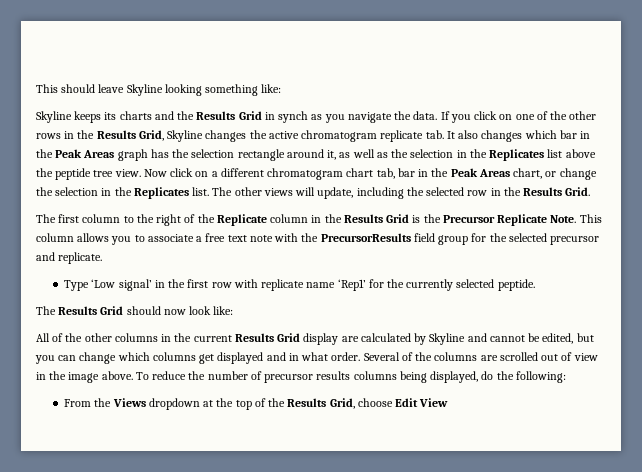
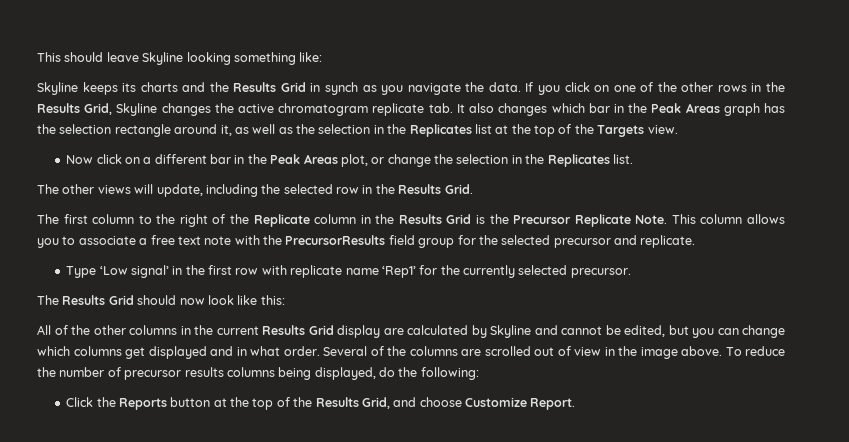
- If you click on one of the other rows in the Results Grid, Skyline changes the active chromatogram replicate tab. It also changes which bar in the Peak Areas graph has the selection rectangle around it, as well as the selection in the Replicates list above the peptide tree view. Now click on a different chromatogram chart tab, bar in the Peak Areas chart, or change the selection in the Replicates list. The other views will update, including the selected row in the Results Grid.
+ If you click on one of the other rows in the Results Grid, Skyline changes the active chromatogram replicate tab. It also changes which bar in the Peak Areas graph has the selection rectangle around it, as well as the selection in the Replicates list at the top of the Targets view.
+ Now click on a different bar in the Peak Areas plot, or change the selection in the Replicates list.
+ The other views will update, including the selected row in the Results Grid.
- Type ‘Low signal’ in the first row with replicate name ‘Rep1’ for the currently selected peptide.
+ Type ‘Low signal’ in the first row with replicate name ‘Rep1’ for the currently selected precursor.
- The Results Grid should now look like:
+ The Results Grid should now look like this:
- From the Views dropdown at the top of the Results Grid, choose Edit View
+ Click the Reports button at the top of the Results Grid, and choose Customize Report.

